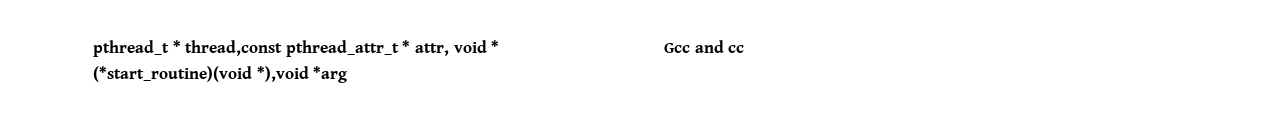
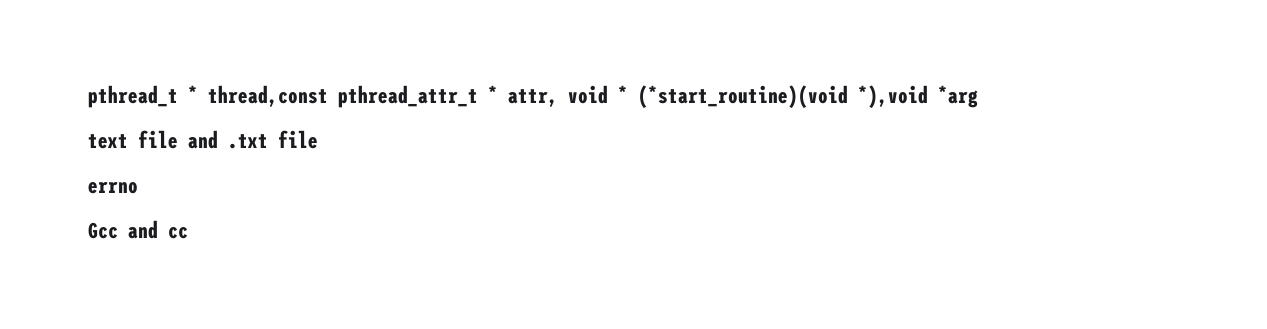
+ text file and .txt file
+ errno

